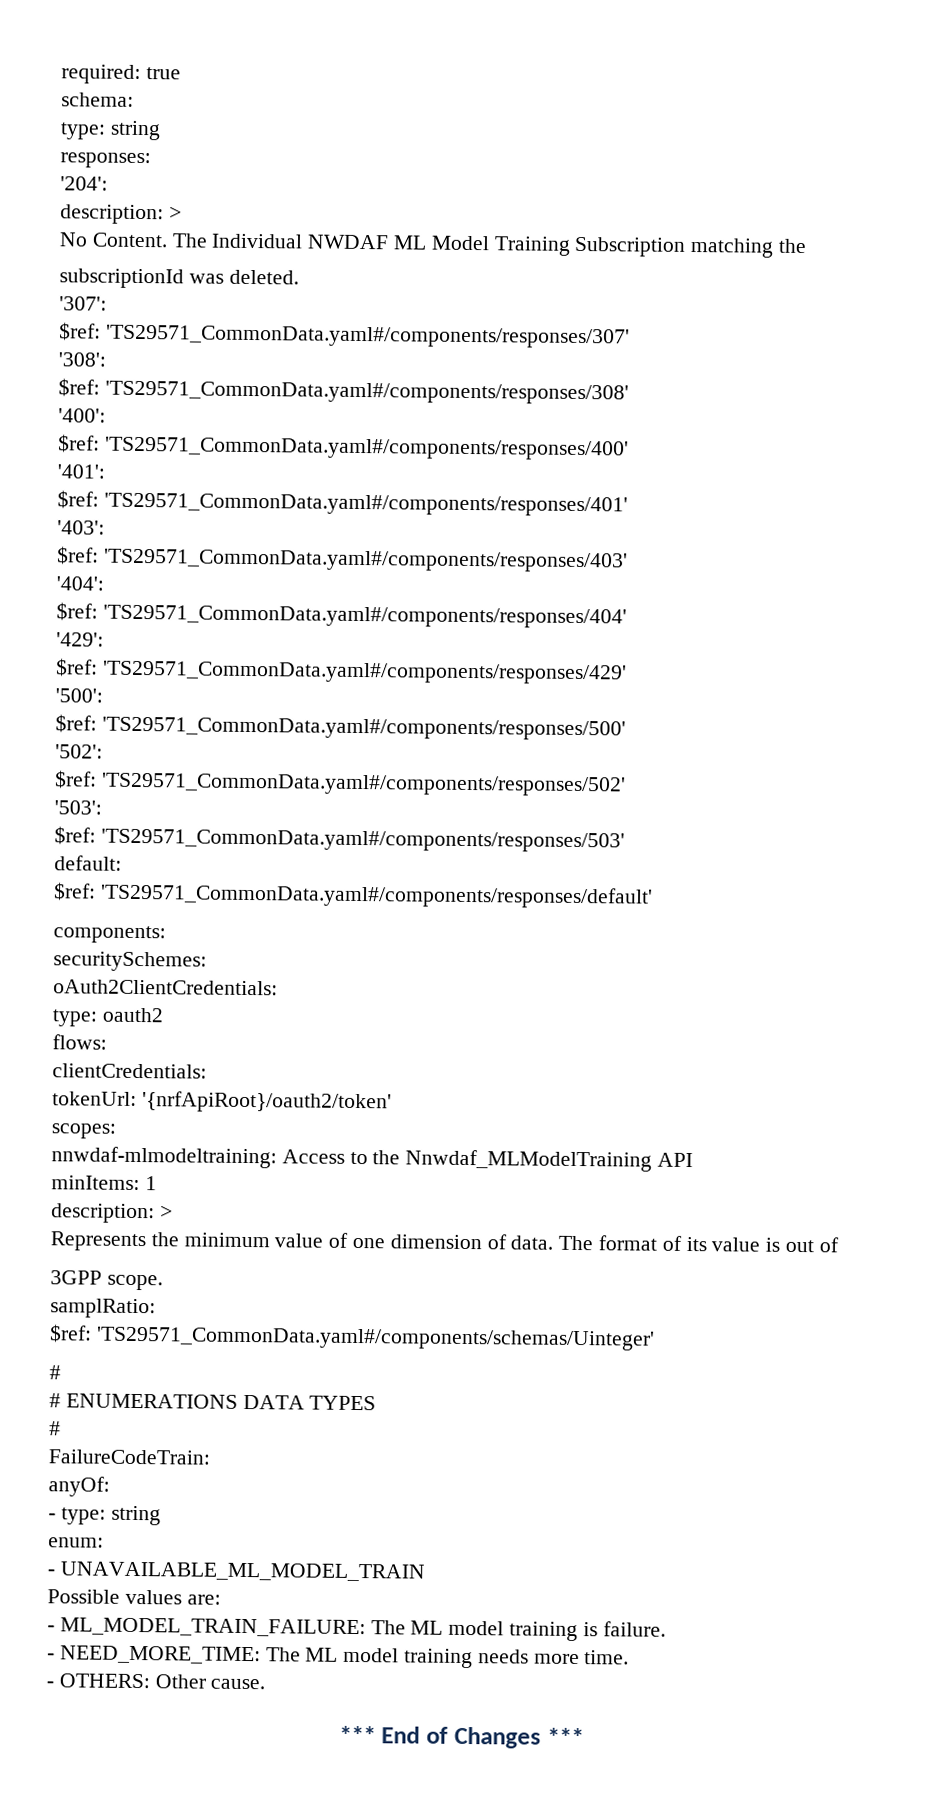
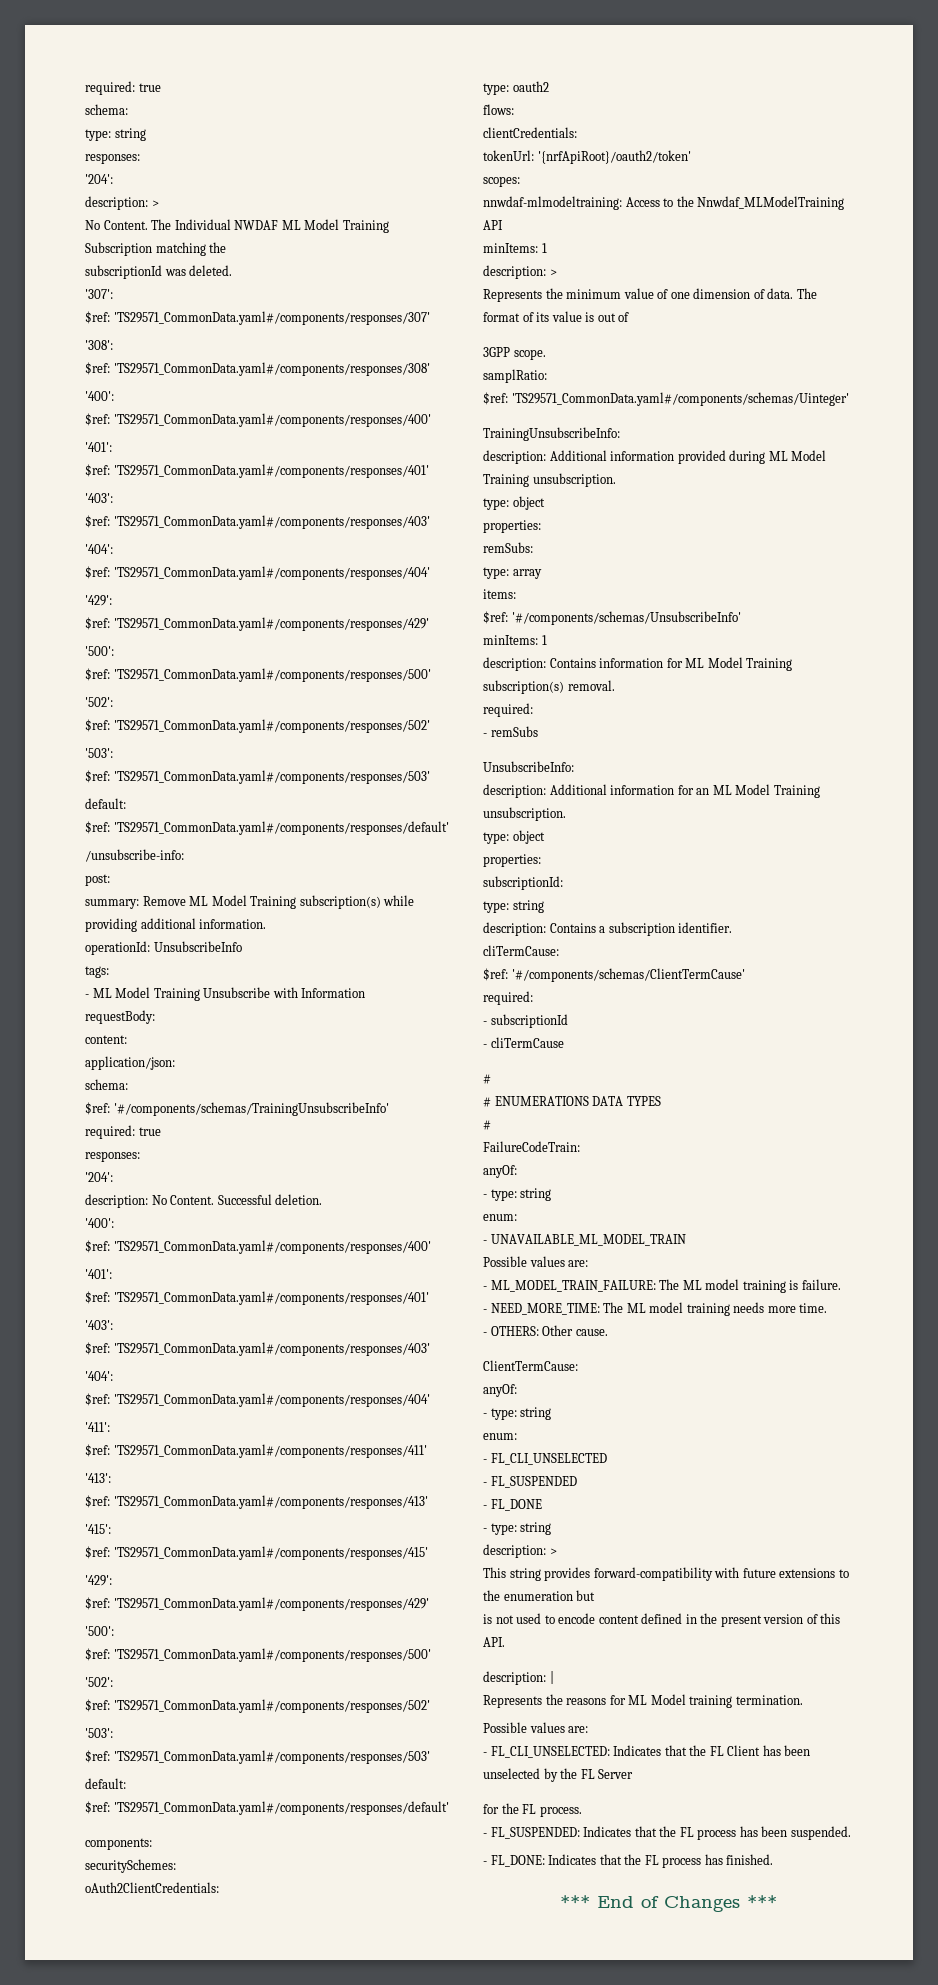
+ /unsubscribe-info:
+ post:
+ summary: Remove ML Model Training subscription(s) while providing additional information.
+ operationId: UnsubscribeInfo
+ tags:
+ - ML Model Training Unsubscribe with Information
+ requestBody:
+ content:
+ application/json:
+ schema:
+ $ref: '#/components/schemas/TrainingUnsubscribeInfo'
+ required: true
+ responses:
+ '204':
+ description: No Content. Successful deletion.
+ '400':
+ $ref: 'TS29571_CommonData.yaml#/components/responses/400'
+ '401':
+ $ref: 'TS29571_CommonData.yaml#/components/responses/401'
+ '403':
+ $ref: 'TS29571_CommonData.yaml#/components/responses/403'
+ '404':
+ $ref: 'TS29571_CommonData.yaml#/components/responses/404'
+ '411':
+ $ref: 'TS29571_CommonData.yaml#/components/responses/411'
+ '413':
+ $ref: 'TS29571_CommonData.yaml#/components/responses/413'
+ '415':
+ $ref: 'TS29571_CommonData.yaml#/components/responses/415'
+ '429':
+ $ref: 'TS29571_CommonData.yaml#/components/responses/429'
+ '500':
+ $ref: 'TS29571_CommonData.yaml#/components/responses/500'
+ '502':
+ $ref: 'TS29571_CommonData.yaml#/components/responses/502'
+ '503':
+ $ref: 'TS29571_CommonData.yaml#/components/responses/503'
+ default:
+ $ref: 'TS29571_CommonData.yaml#/components/responses/default'
+ TrainingUnsubscribeInfo:
+ description: Additional information provided during ML Model Training unsubscription.
+ type: object
+ properties:
+ remSubs:
+ type: array
+ items:
+ $ref: '#/components/schemas/UnsubscribeInfo'
+ minItems: 1
+ description: Contains information for ML Model Training subscription(s) removal.
+ required:
+ - remSubs
+ UnsubscribeInfo:
+ description: Additional information for an ML Model Training unsubscription.
+ type: object
+ properties:
+ subscriptionId:
+ type: string
+ description: Contains a subscription identifier.
+ cliTermCause:
+ $ref: '#/components/schemas/ClientTermCause'
+ required:
+ - subscriptionId
+ - cliTermCause
+ ClientTermCause:
+ anyOf:
+ - type: string
+ enum:
+ - FL_CLI_UNSELECTED
+ - FL_SUSPENDED
+ - FL_DONE
+ - type: string
+ description: >
+ This string provides forward-compatibility with future extensions to the enumeration but
+ is not used to encode content defined in the present version of this API.
+ description: |
+ Represents the reasons for ML Model training termination.
+ Possible values are:
+ - FL_CLI_UNSELECTED: Indicates that the FL Client has been unselected by the FL Server
+ for the FL process.
+ - FL_SUSPENDED: Indicates that the FL process has been suspended.
+ - FL_DONE: Indicates that the FL process has finished.

